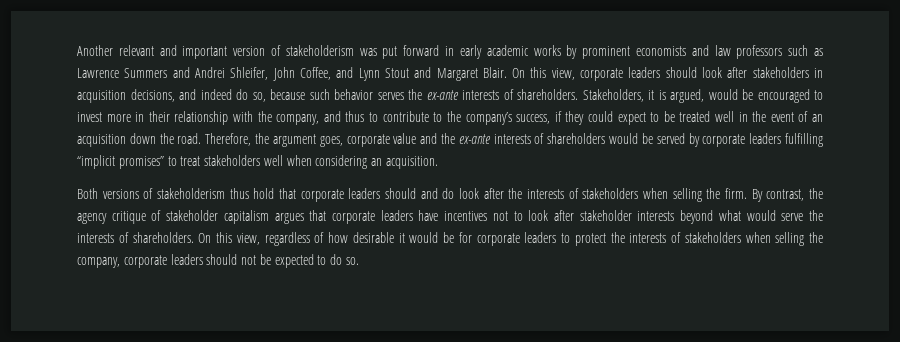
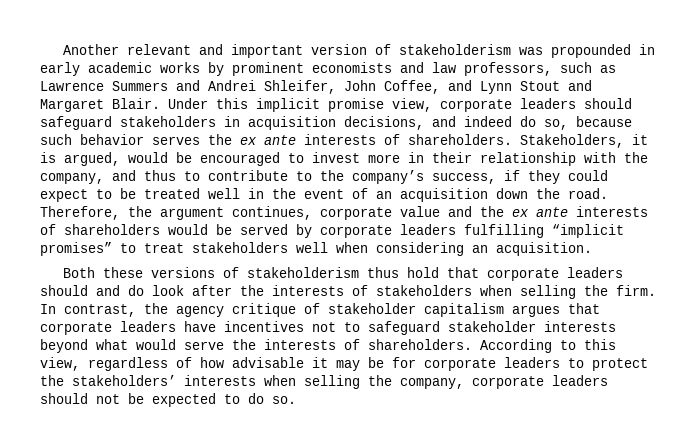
- Another relevant and important version of stakeholderism was put forward in early academic works by prominent economists and law professors such as Lawrence Summers and Andrei Shleifer, John Coffee, and Lynn Stout and Margaret Blair.
+ Another relevant and important version of stakeholderism was propounded in early academic works by prominent economists and law professors, such as Lawrence Summers and Andrei Shleifer, John Coffee, and Lynn Stout and Margaret Blair.
- On this view, corporate leaders should look after stakeholders in acquisition decisions, and indeed do so, because such behavior serves the ex-ante interests of shareholders.
+ Under this implicit promise view, corporate leaders should safeguard stakeholders in acquisition decisions, and indeed do so, because such behavior serves the ex ante interests of shareholders.
- Therefore, the argument goes, corporate value and the ex-ante interests of shareholders would be served by corporate leaders fulfilling “implicit promises” to treat stakeholders well when considering an acquisition.
+ Therefore, the argument continues, corporate value and the ex ante interests of shareholders would be served by corporate leaders fulfilling “implicit promises” to treat stakeholders well when considering an acquisition.
- Both versions of stakeholderism thus hold that corporate leaders should and do look after the interests of stakeholders when selling the firm.
+ Both these versions of stakeholderism thus hold that corporate leaders should and do look after the interests of stakeholders when selling the firm.
- By contrast, the agency critique of stakeholder capitalism argues that corporate leaders have incentives not to look after stakeholder interests beyond what would serve the interests of shareholders.
+ In contrast, the agency critique of stakeholder capitalism argues that corporate leaders have incentives not to safeguard stakeholder interests beyond what would serve the interests of shareholders.
- On this view, regardless of how desirable it would be for corporate leaders to protect the interests of stakeholders when selling the company, corporate leaders should not be expected to do so.
+ According to this view, regardless of how advisable it may be for corporate leaders to protect the stakeholders’ interests when selling the company, corporate leaders should not be expected to do so.

